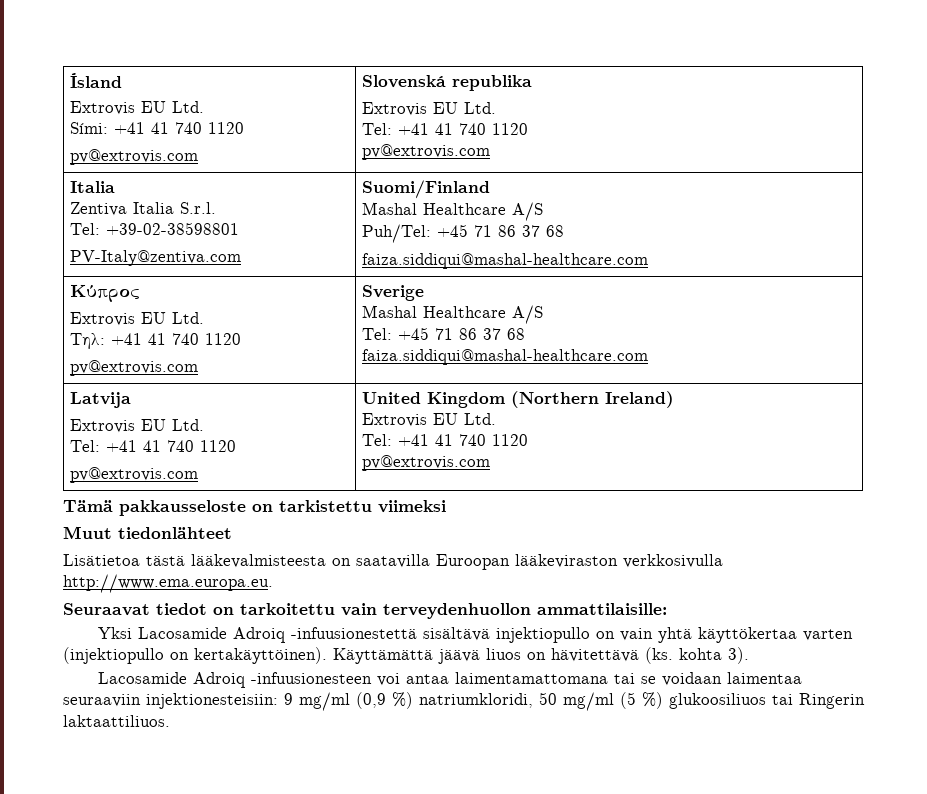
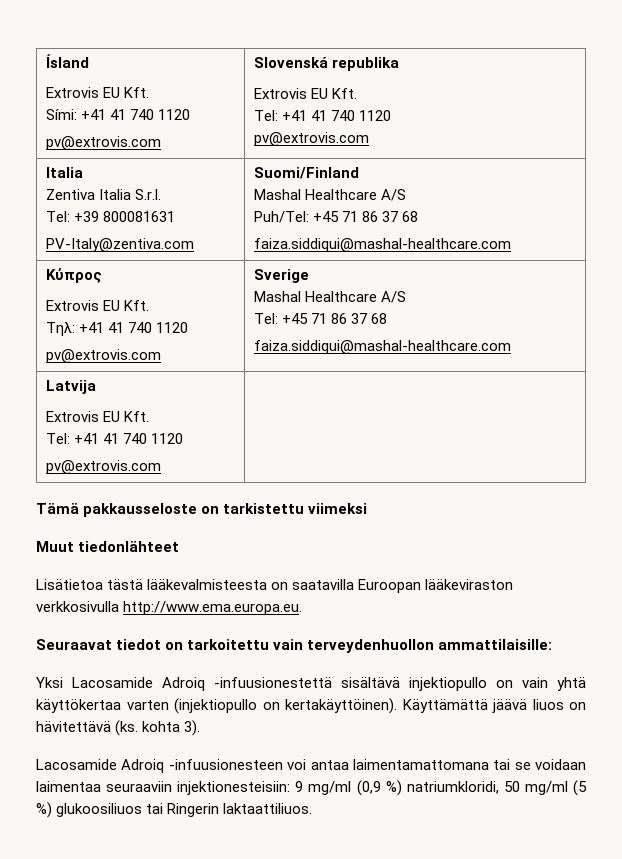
  Ísland
- Extrovis EU Ltd.
+ Extrovis EU Kft.
  Sími: +41 41 740 1120
  pv@extrovis.com | Slovenská republika
- Extrovis EU Ltd.
+ Extrovis EU Kft.
  Tel: +41 41 740 1120
  pv@extrovis.com
  Italia
  Zentiva Italia S.r.l.
- Tel: +39-02-38598801
+ Tel: +39 800081631
  Κύπρος
- Extrovis EU Ltd.
+ Extrovis EU Kft.
  Latvija
- Extrovis EU Ltd.
+ Extrovis EU Kft.
  Tel: +41 41 740 1120
- pv@extrovis.com | United Kingdom (Northern Ireland)
- Extrovis EU Ltd.
- Tel: +41 41 740 1120
- pv@extrovis.com
+ pv@extrovis.com |

